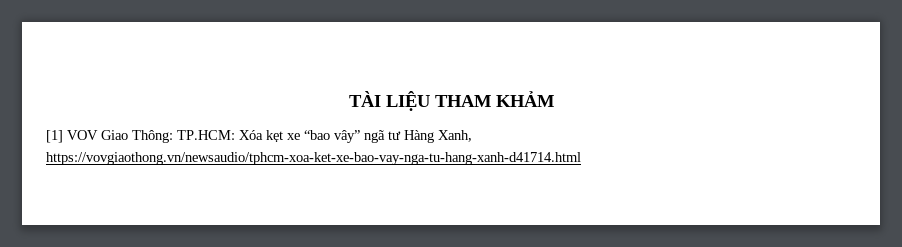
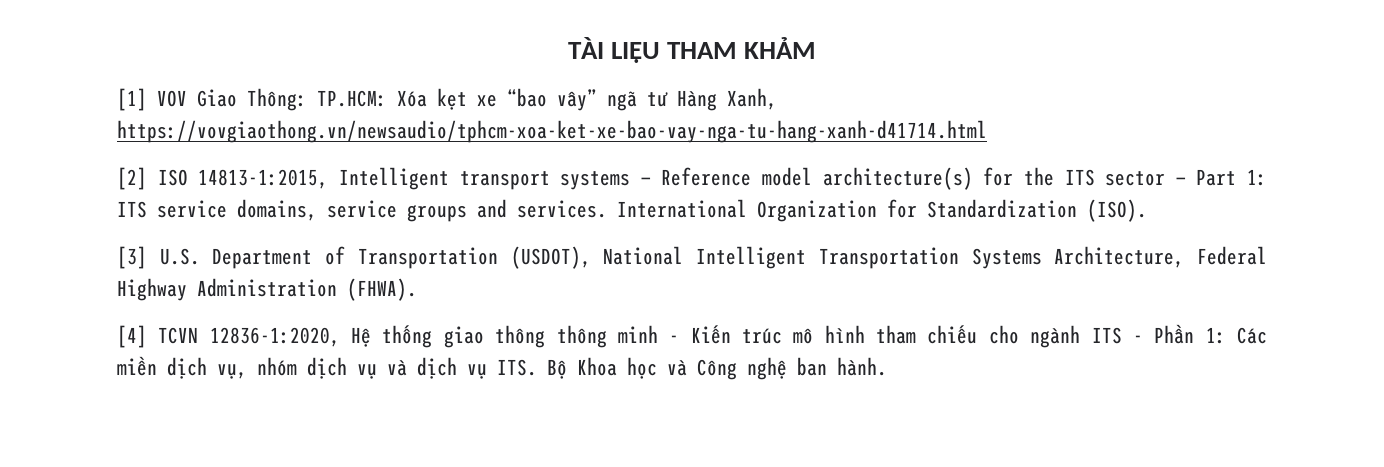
+ [2] ISO 14813-1:2015, Intelligent transport systems — Reference model architecture(s) for the ITS sector — Part 1: ITS service domains, service groups and services. International Organization for Standardization (ISO).
+ [3] U.S. Department of Transportation (USDOT), National Intelligent Transportation Systems Architecture, Federal Highway Administration (FHWA).
+ [4] TCVN 12836-1:2020, Hệ thống giao thông thông minh - Kiến trúc mô hình tham chiếu cho ngành ITS - Phần 1: Các miền dịch vụ, nhóm dịch vụ và dịch vụ ITS. Bộ Khoa học và Công nghệ ban hành.

